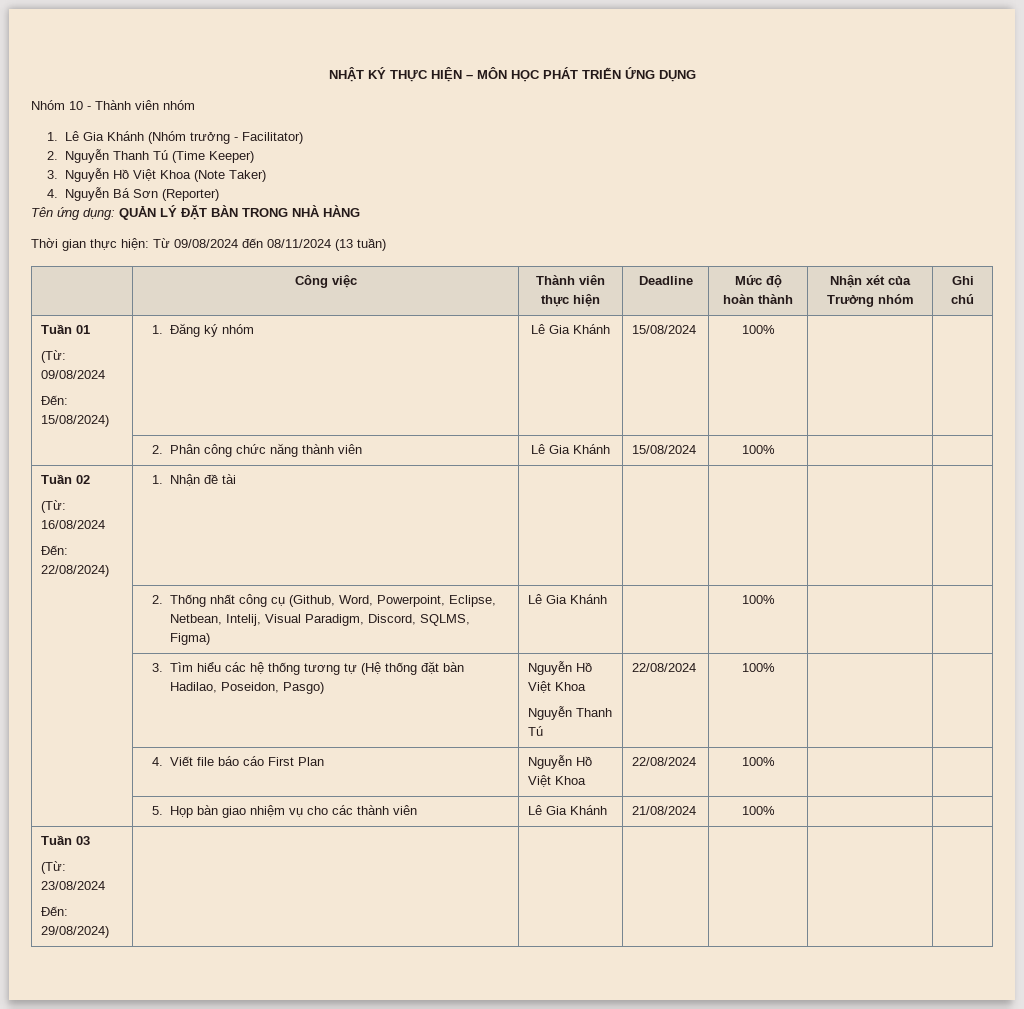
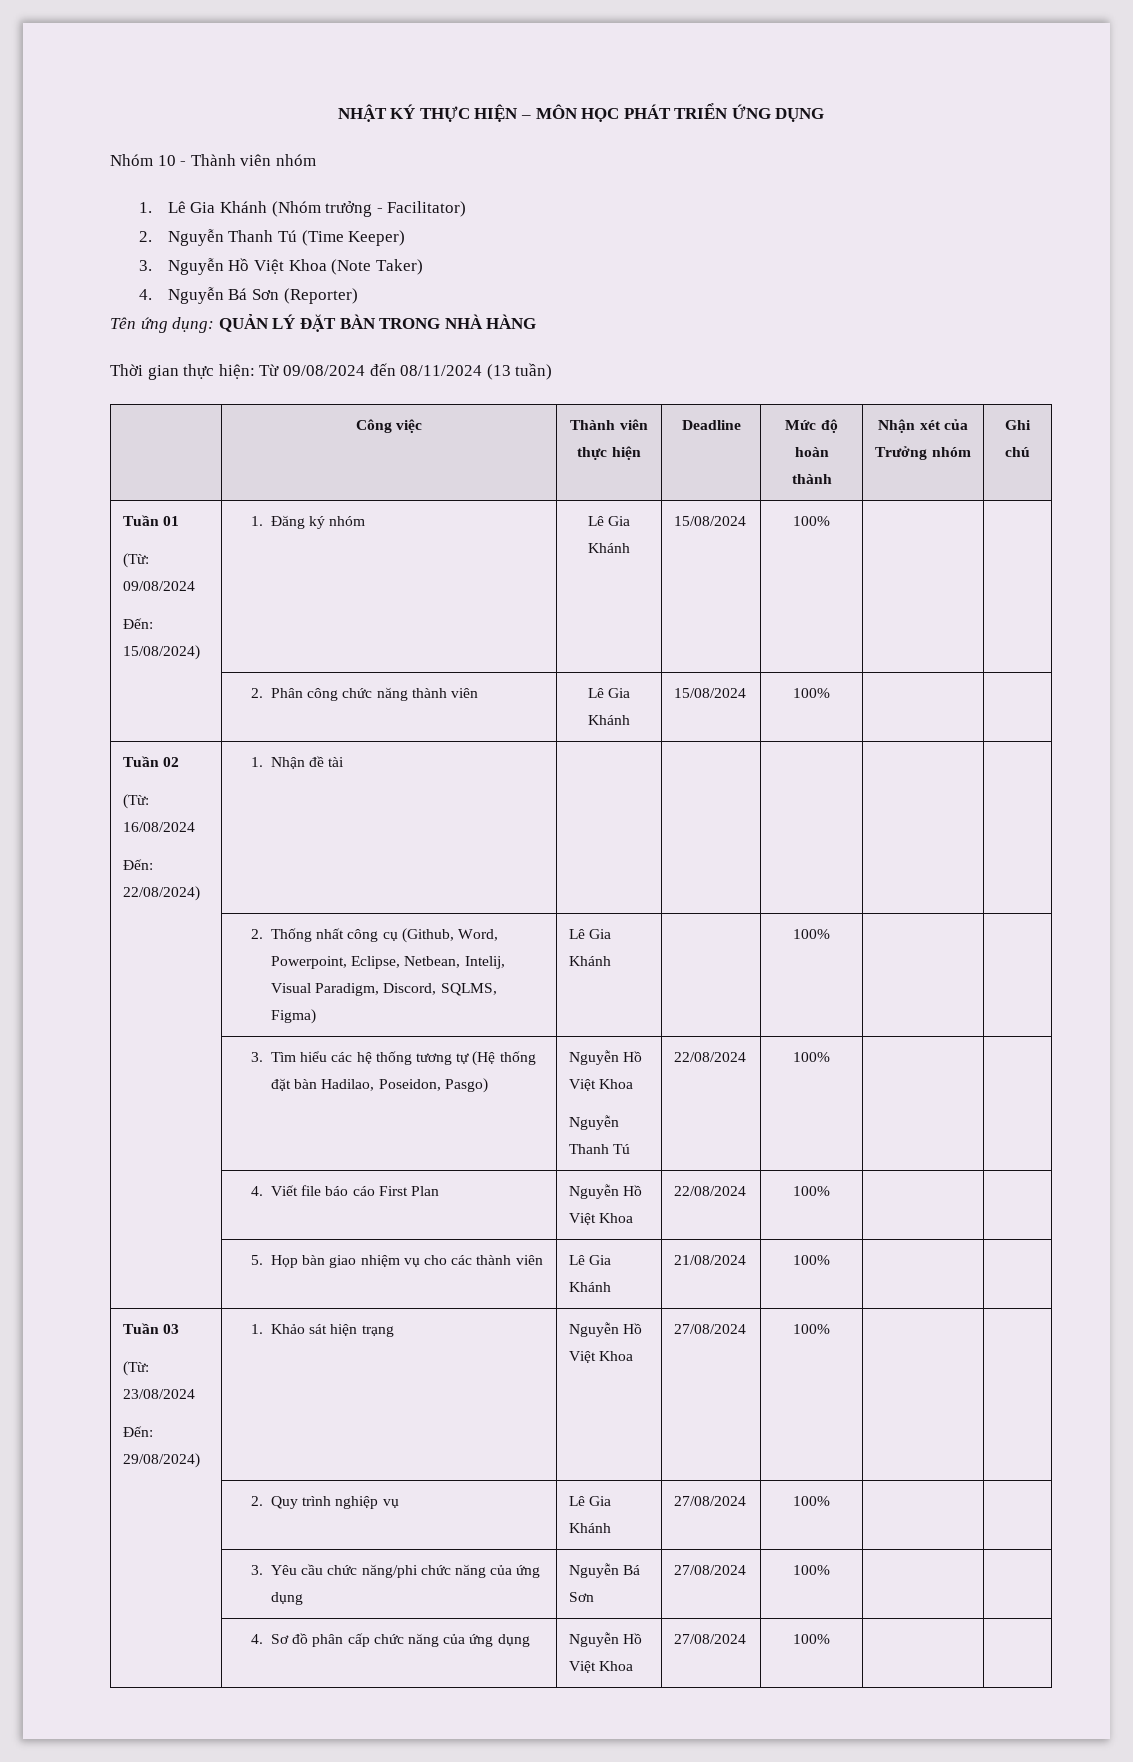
  Tuần 03
  (Từ: 23/08/2024
- Đến: 29/08/2024) | | | | | |
+ Đến: 29/08/2024) | 1. Khảo sát hiện trạng | Nguyễn Hồ Việt Khoa | 27/08/2024 | 100% | |
+ | 2. Quy trình nghiệp vụ | Lê Gia Khánh | 27/08/2024 | 100% | |
+ | 3. Yêu cầu chức năng/phi chức năng của ứng dụng | Nguyễn Bá Sơn | 27/08/2024 | 100% | |
+ | 4. Sơ đồ phân cấp chức năng của ứng dụng | Nguyễn Hồ Việt Khoa | 27/08/2024 | 100% | |

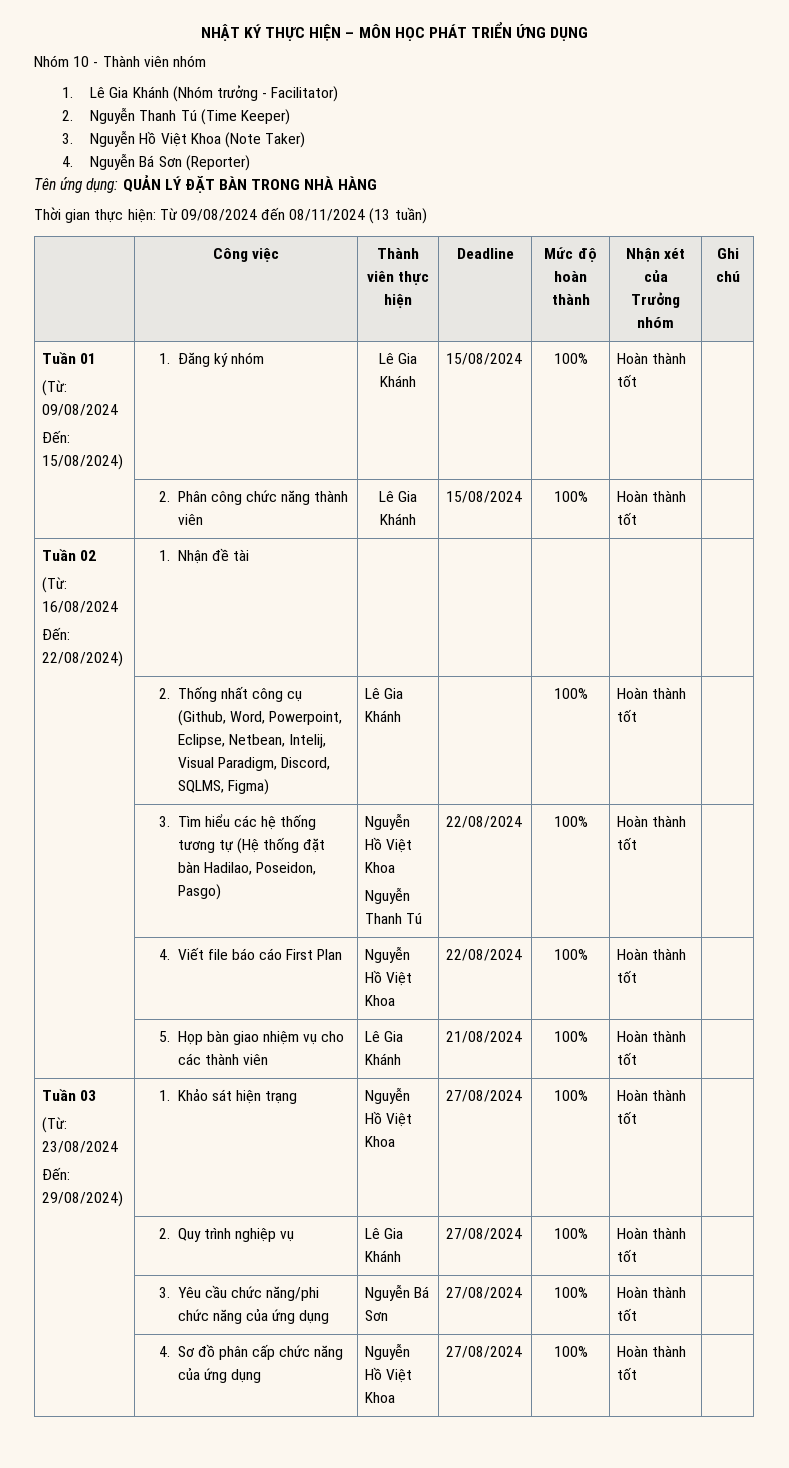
  Tuần 01
  (Từ: 09/08/2024
- Đến: 15/08/2024) | 1. Đăng ký nhóm | Lê Gia Khánh | 15/08/2024 | 100% | |
+ Đến: 15/08/2024) | 1. Đăng ký nhóm | Lê Gia Khánh | 15/08/2024 | 100% | Hoàn thành tốt |
- | 2. Phân công chức năng thành viên | Lê Gia Khánh | 15/08/2024 | 100% | |
+ | 2. Phân công chức năng thành viên | Lê Gia Khánh | 15/08/2024 | 100% | Hoàn thành tốt |
- | 2. Thống nhất công cụ (Github, Word, Powerpoint, Eclipse, Netbean, Intelij, Visual Paradigm, Discord, SQLMS, Figma) | Lê Gia Khánh | | 100% | |
+ | 2. Thống nhất công cụ (Github, Word, Powerpoint, Eclipse, Netbean, Intelij, Visual Paradigm, Discord, SQLMS, Figma) | Lê Gia Khánh | | 100% | Hoàn thành tốt |
  | 3. Tìm hiểu các hệ thống tương tự (Hệ thống đặt bàn Hadilao, Poseidon, Pasgo) | Nguyễn Hồ Việt Khoa
- Nguyễn Thanh Tú | 22/08/2024 | 100% | |
+ Nguyễn Thanh Tú | 22/08/2024 | 100% | Hoàn thành tốt |
- | 4. Viết file báo cáo First Plan | Nguyễn Hồ Việt Khoa | 22/08/2024 | 100% | |
+ | 4. Viết file báo cáo First Plan | Nguyễn Hồ Việt Khoa | 22/08/2024 | 100% | Hoàn thành tốt |
- | 5. Họp bàn giao nhiệm vụ cho các thành viên | Lê Gia Khánh | 21/08/2024 | 100% | |
+ | 5. Họp bàn giao nhiệm vụ cho các thành viên | Lê Gia Khánh | 21/08/2024 | 100% | Hoàn thành tốt |
  Tuần 03
  (Từ: 23/08/2024
- Đến: 29/08/2024) | 1. Khảo sát hiện trạng | Nguyễn Hồ Việt Khoa | 27/08/2024 | 100% | |
+ Đến: 29/08/2024) | 1. Khảo sát hiện trạng | Nguyễn Hồ Việt Khoa | 27/08/2024 | 100% | Hoàn thành tốt |
- | 2. Quy trình nghiệp vụ | Lê Gia Khánh | 27/08/2024 | 100% | |
+ | 2. Quy trình nghiệp vụ | Lê Gia Khánh | 27/08/2024 | 100% | Hoàn thành tốt |
- | 3. Yêu cầu chức năng/phi chức năng của ứng dụng | Nguyễn Bá Sơn | 27/08/2024 | 100% | |
+ | 3. Yêu cầu chức năng/phi chức năng của ứng dụng | Nguyễn Bá Sơn | 27/08/2024 | 100% | Hoàn thành tốt |
- | 4. Sơ đồ phân cấp chức năng của ứng dụng | Nguyễn Hồ Việt Khoa | 27/08/2024 | 100% | |
+ | 4. Sơ đồ phân cấp chức năng của ứng dụng | Nguyễn Hồ Việt Khoa | 27/08/2024 | 100% | Hoàn thành tốt |

